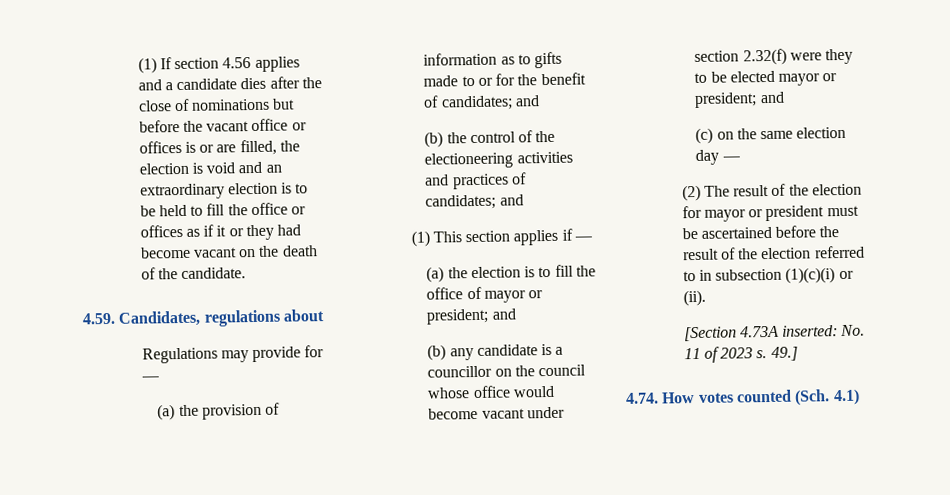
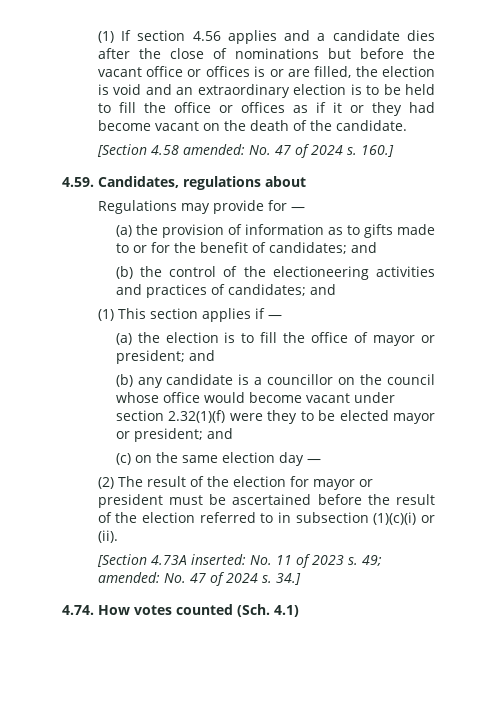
+ [Section 4.58 amended: No. 47 of 2024 s. 160.]
- (b) any candidate is a councillor on the council whose office would become vacant under section 2.32(f) were they to be elected mayor or president; and
+ (b) any candidate is a councillor on the council whose office would become vacant under section 2.32(1)(f) were they to be elected mayor or president; and
- 49.]
+ 49; amended: No. 47 of 2024 s. 34.]

